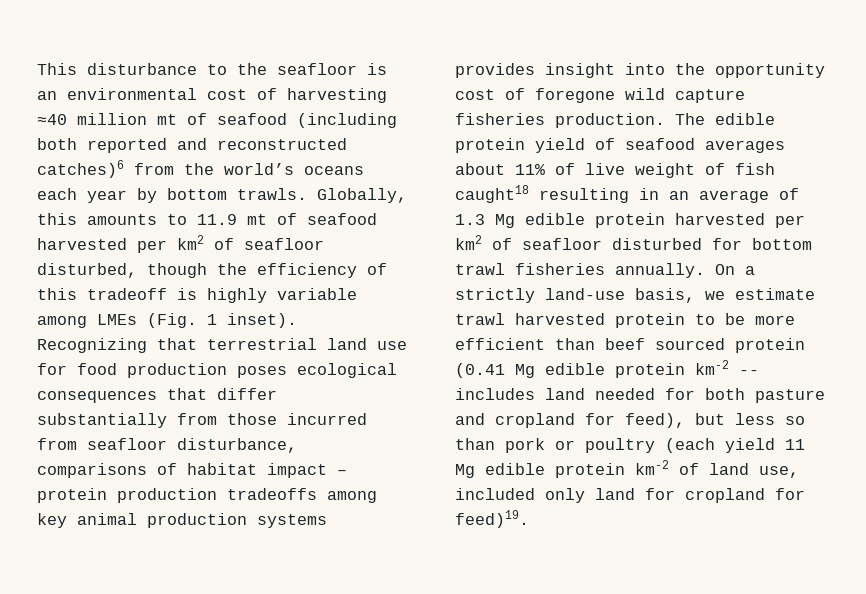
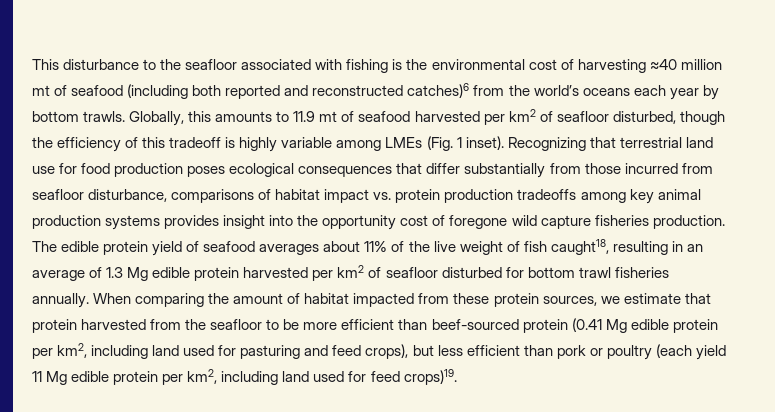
- This disturbance to the seafloor is an environmental cost of harvesting ≈40 million mt of seafood (including both reported and reconstructed catches)6 from the world’s oceans each year by bottom trawls.
+ This disturbance to the seafloor associated with fishing is the environmental cost of harvesting ≈40 million mt of seafood (including both reported and reconstructed catches)6 from the world’s oceans each year by bottom trawls.
- Recognizing that terrestrial land use for food production poses ecological consequences that differ substantially from those incurred from seafloor disturbance, comparisons of habitat impact – protein production tradeoffs among key animal production systems provides insight into the opportunity cost of foregone wild capture fisheries production.
+ Recognizing that terrestrial land use for food production poses ecological consequences that differ substantially from those incurred from seafloor disturbance, comparisons of habitat impact vs. protein production tradeoffs among key animal production systems provides insight into the opportunity cost of foregone wild capture fisheries production.
- The edible protein yield of seafood averages about 11% of live weight of fish caught18 resulting in an average of 1.3 Mg edible protein harvested per km2 of seafloor disturbed for bottom trawl fisheries annually.
+ The edible protein yield of seafood averages about 11% of the live weight of fish caught18, resulting in an average of 1.3 Mg edible protein harvested per km2 of seafloor disturbed for bottom trawl fisheries annually.
- On a strictly land-use basis, we estimate trawl harvested protein to be more efficient than beef sourced protein (0.41 Mg edible protein km-2 -- includes land needed for both pasture and cropland for feed), but less so than pork or poultry (each yield 11 Mg edible protein km-2 of land use, included only land for cropland for feed)19.
+ When comparing the amount of habitat impacted from these protein sources, we estimate that protein harvested from the seafloor to be more efficient than beef-sourced protein (0.41 Mg edible protein per km2, including land used for pasturing and feed crops), but less efficient than pork or poultry (each yield 11 Mg edible protein per km2, including land used for feed crops)19.

